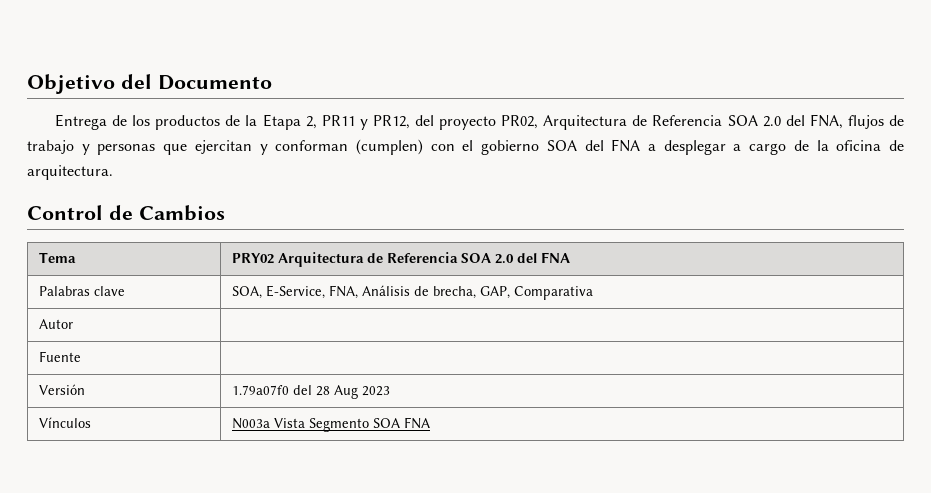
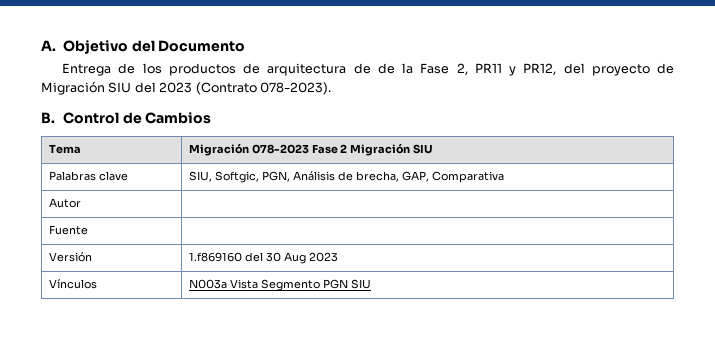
- Objetivo del Documento
+ A. Objetivo del Documento
- Entrega de los productos de la Etapa 2, PR11 y PR12, del proyecto PR02, Arquitectura de Referencia SOA 2.0 del FNA, flujos de trabajo y personas que ejercitan y conforman (cumplen) con el gobierno SOA del FNA a desplegar a cargo de la oficina de arquitectura.
- Control de Cambios
- Tema | PRY02 Arquitectura de Referencia SOA 2.0 del FNA
+ Entrega de los productos de arquitectura de de la Fase 2, PR11 y PR12, del proyecto de Migración SIU del 2023 (Contrato 078-2023).
+ B. Control de Cambios
+ Tema | Migración 078-2023 Fase 2 Migración SIU
- Palabras clave | SOA, E-Service, FNA, Análisis de brecha, GAP, Comparativa
+ Palabras clave | SIU, Softgic, PGN, Análisis de brecha, GAP, Comparativa
- Versión | 1.79a07f0 del 28 Aug 2023
+ Versión | 1.f869160 del 30 Aug 2023
- Vínculos | N003a Vista Segmento SOA FNA
+ Vínculos | N003a Vista Segmento PGN SIU

